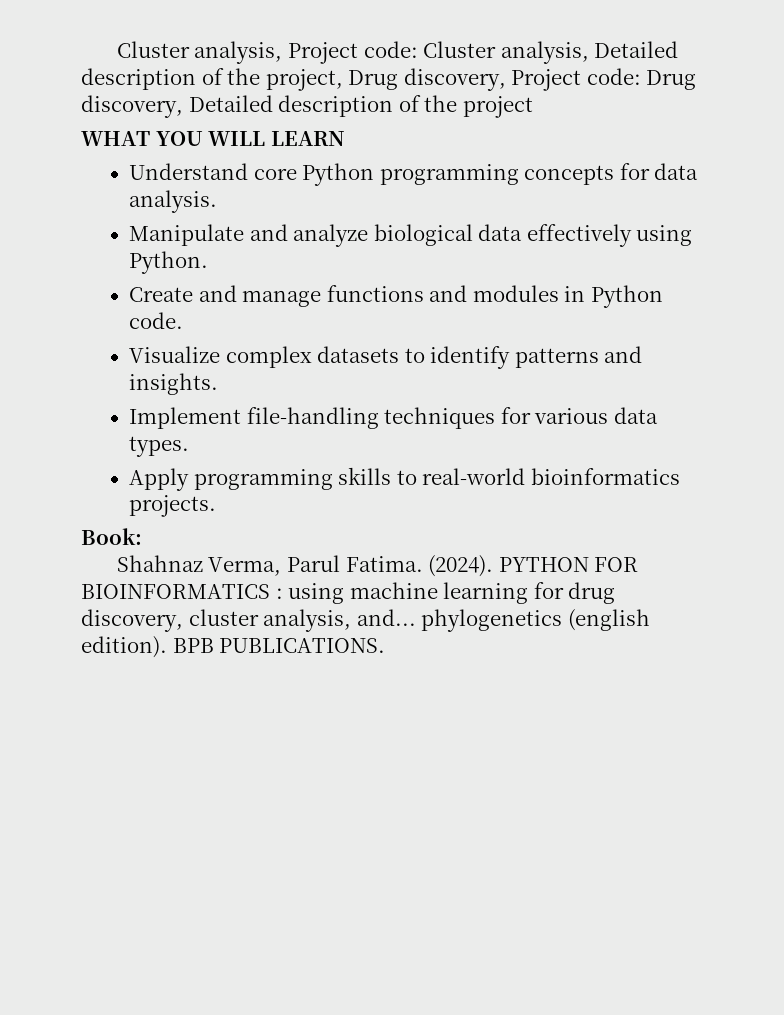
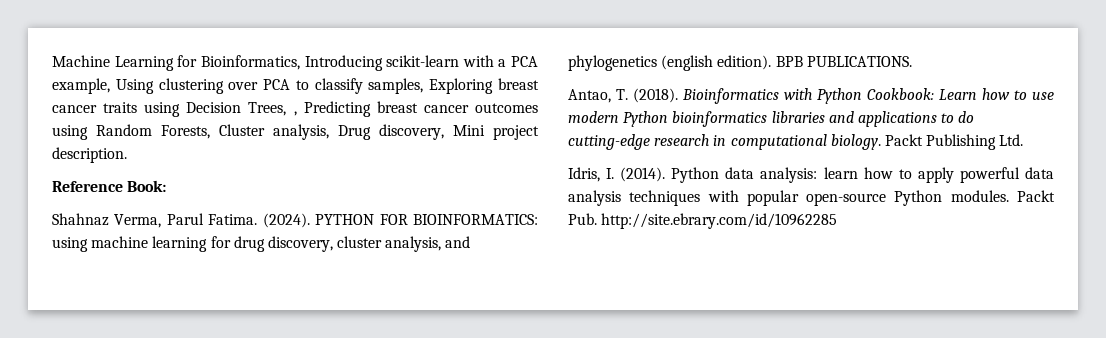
- Cluster analysis, Project code: Cluster analysis, Detailed description of the project, Drug discovery, Project code: Drug discovery, Detailed description of the project
- WHAT YOU WILL LEARN
- Understand core Python programming concepts for data analysis.
- Manipulate and analyze biological data effectively using Python.
- Create and manage functions and modules in Python code.
- Visualize complex datasets to identify patterns and insights.
- Implement file-handling techniques for various data types.
- Apply programming skills to real-world bioinformatics projects.
- Book:
+ Machine Learning for Bioinformatics, Introducing scikit-learn with a PCA example, Using clustering over PCA to classify samples, Exploring breast cancer traits using Decision Trees, , Predicting breast cancer outcomes using Random Forests, Cluster analysis, Drug discovery, Mini project description.
+ Reference Book:
- PYTHON FOR BIOINFORMATICS : using machine learning for drug discovery, cluster analysis, and... phylogenetics (english edition).
+ PYTHON FOR BIOINFORMATICS: using machine learning for drug discovery, cluster analysis, and phylogenetics (english edition).
+ Antao, T. (2018). Bioinformatics with Python Cookbook: Learn how to use modern Python bioinformatics libraries and applications to do cutting-edge research in computational biology. Packt Publishing Ltd.
+ Idris, I. (2014). Python data analysis: learn how to apply powerful data analysis techniques with popular open-source Python modules. Packt Pub. http://site.ebrary.com/id/10962285

